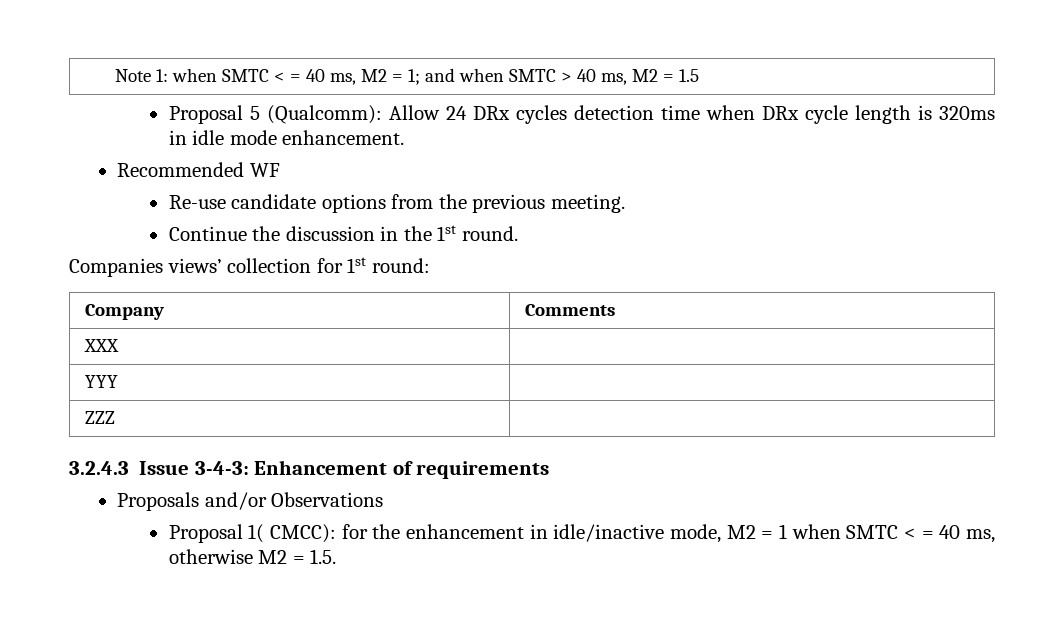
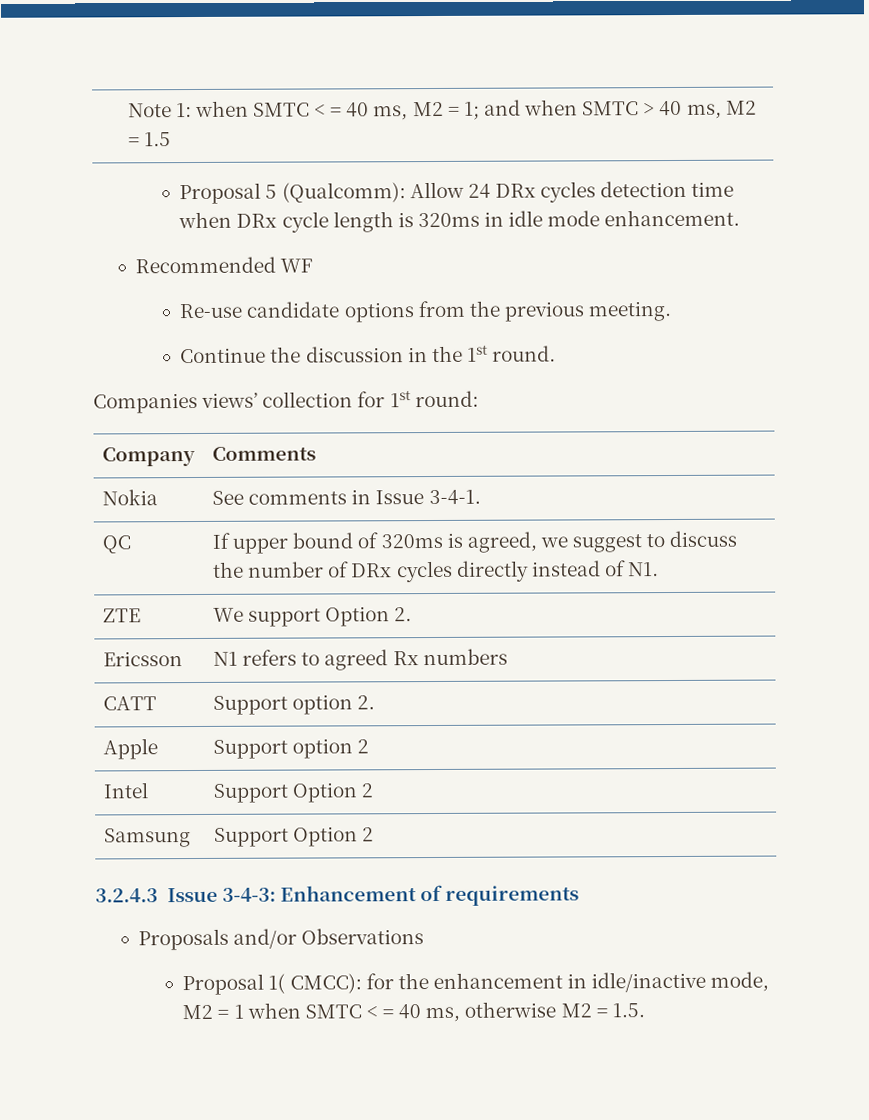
- XXX |
- YYY |
- ZZZ |
+ Nokia | See comments in Issue 3-4-1.
+ QC | If upper bound of 320ms is agreed, we suggest to discuss the number of DRx cycles directly instead of N1.
+ ZTE | We support Option 2.
+ Ericsson | N1 refers to agreed Rx numbers
+ CATT | Support option 2.
+ Apple | Support option 2
+ Intel | Support Option 2
+ Samsung | Support Option 2

